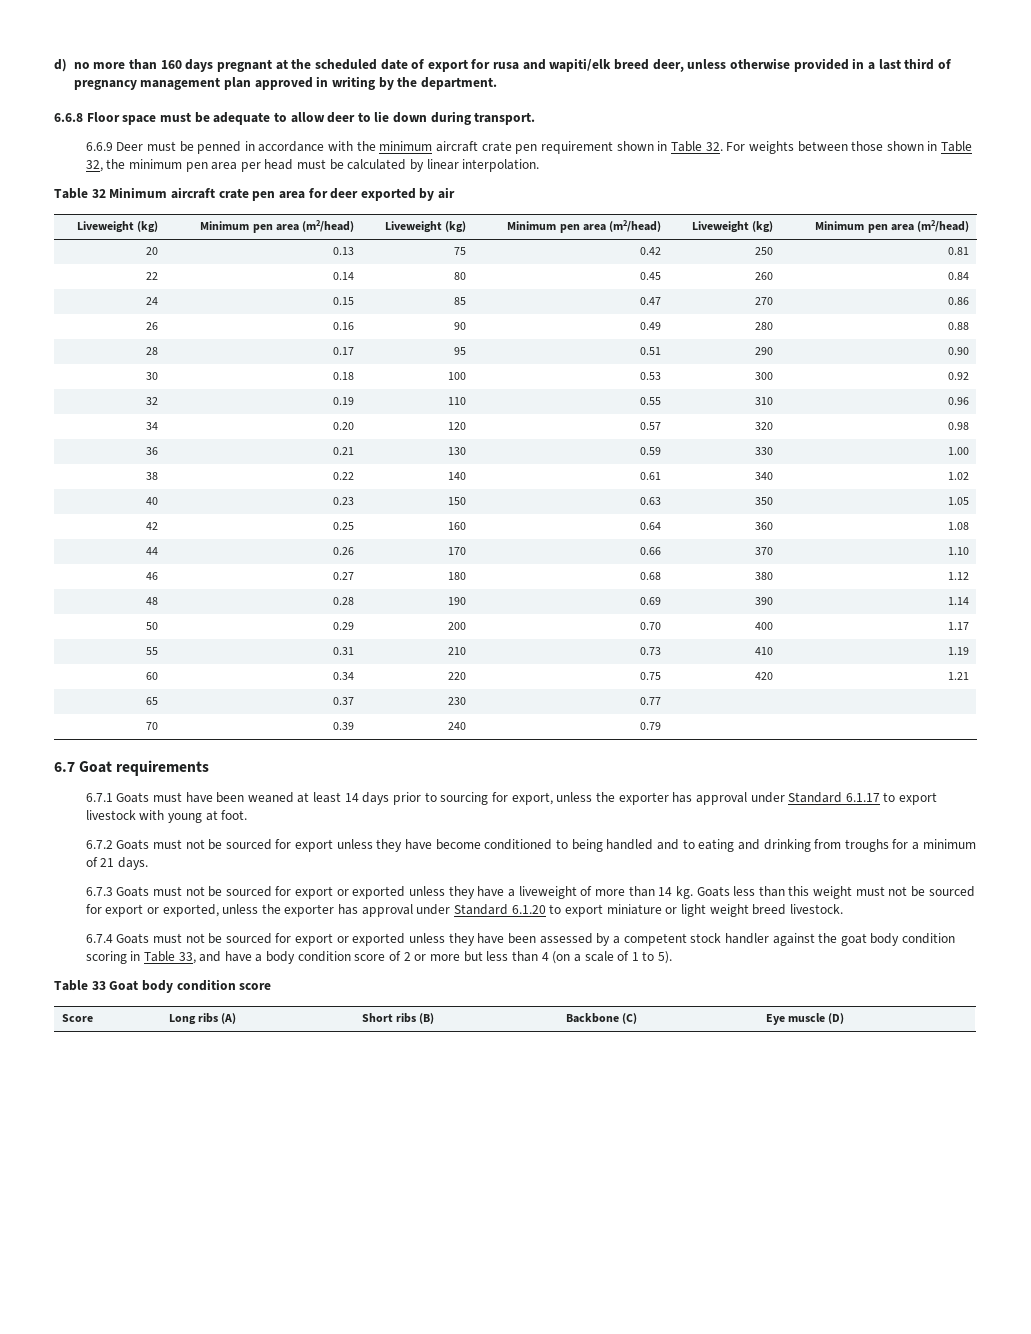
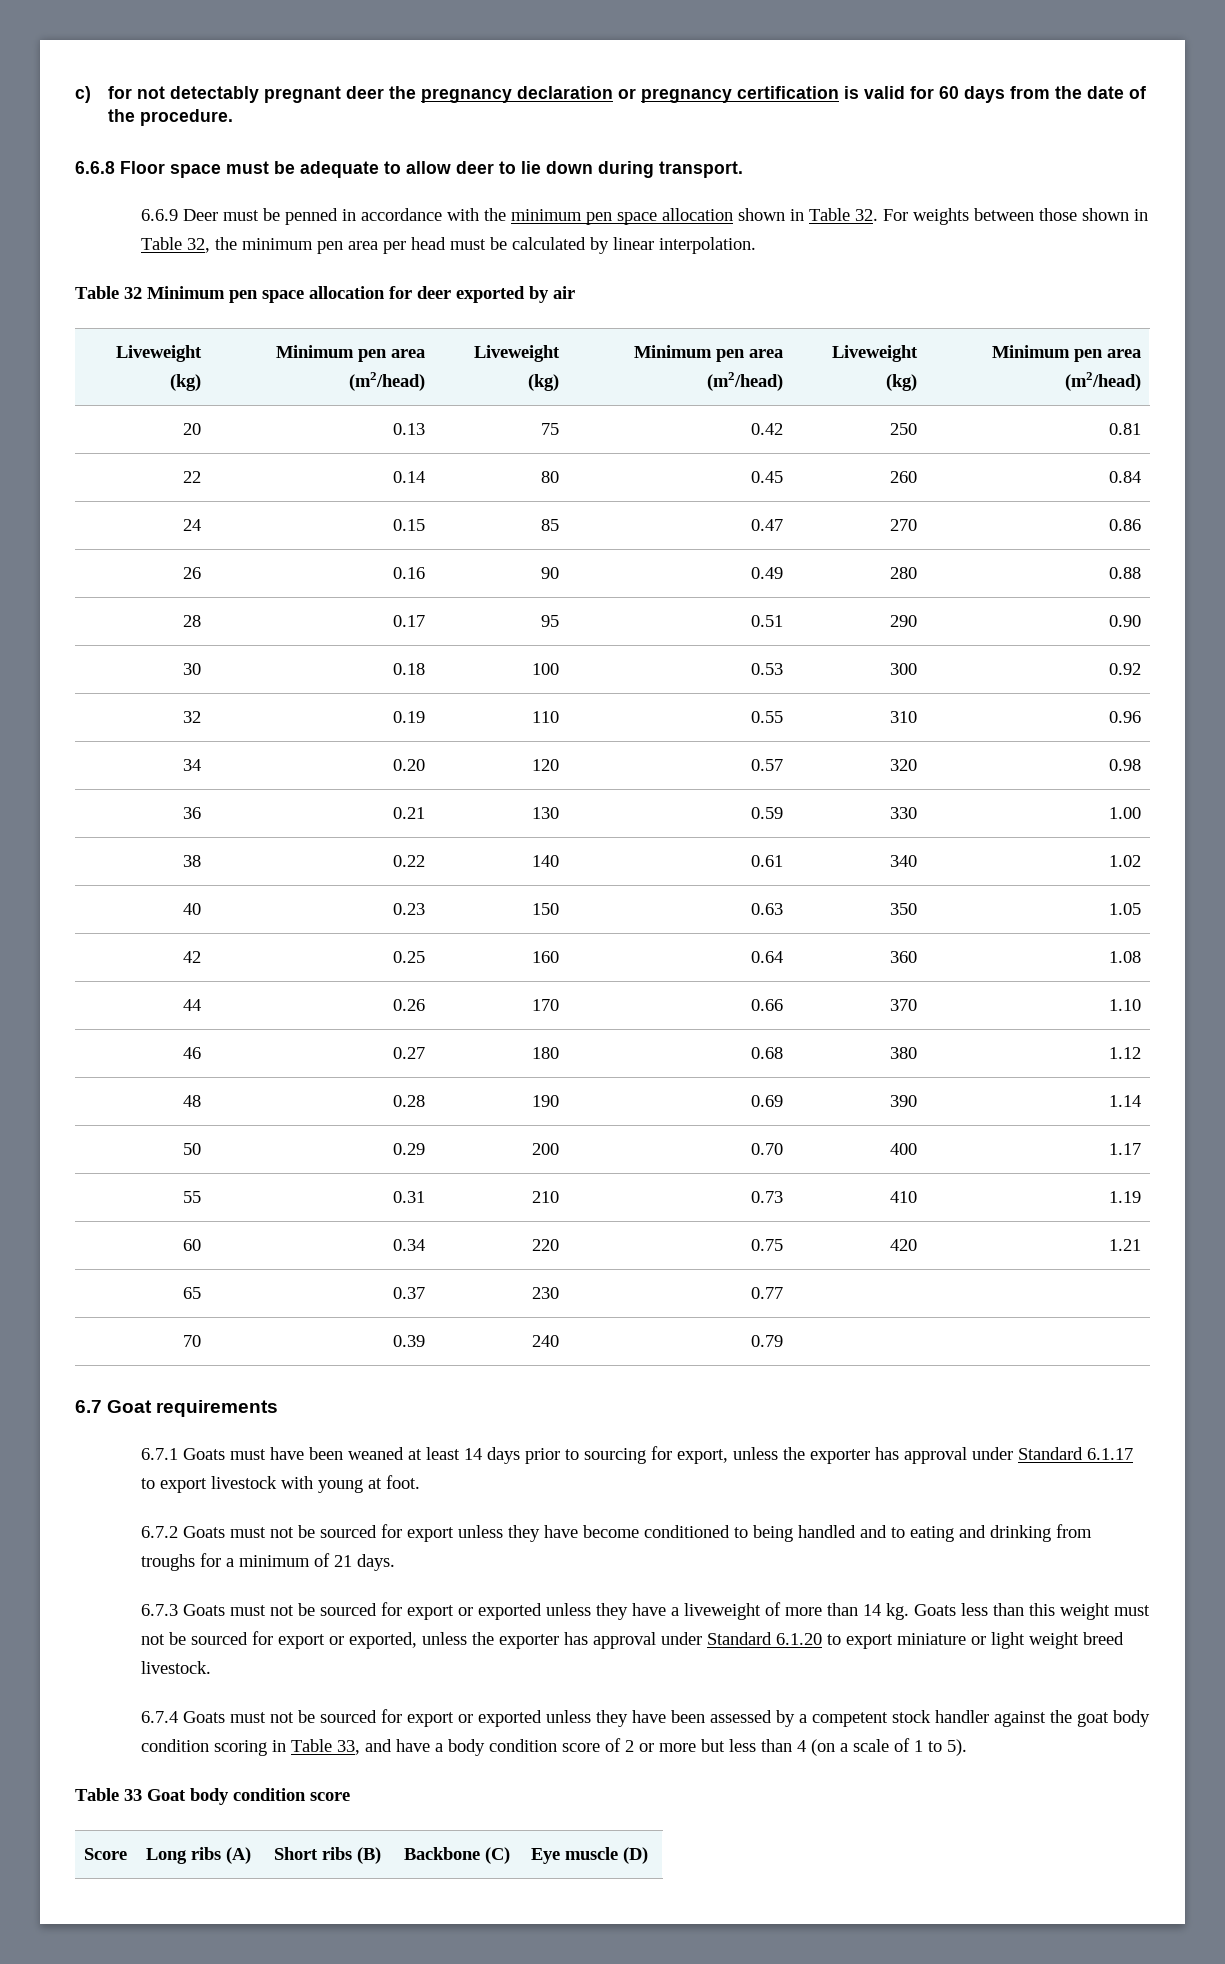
- d) no more than 160 days pregnant at the scheduled date of export for rusa and wapiti/elk breed deer, unless otherwise provided in a last third of pregnancy management plan approved in writing by the department.
+ c) for not detectably pregnant deer the pregnancy declaration or pregnancy certification is valid for 60 days from the date of the procedure.
- 6.6.9 Deer must be penned in accordance with the minimum aircraft crate pen requirement shown in Table 32. For weights between those shown in Table 32, the minimum pen area per head must be calculated by linear interpolation.
+ 6.6.9 Deer must be penned in accordance with the minimum pen space allocation shown in Table 32. For weights between those shown in Table 32, the minimum pen area per head must be calculated by linear interpolation.
- Table 32 Minimum aircraft crate pen area for deer exported by air
+ Table 32 Minimum pen space allocation for deer exported by air

